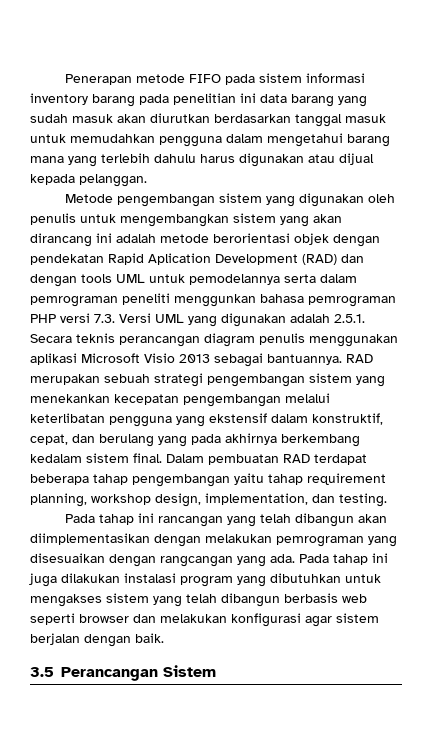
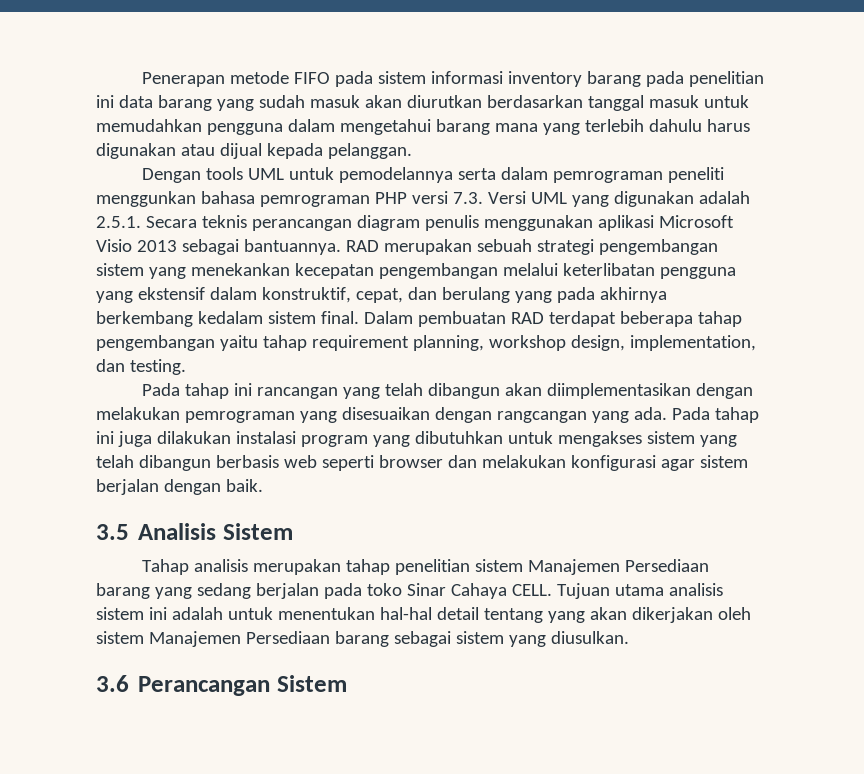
- Metode pengembangan sistem yang digunakan oleh penulis untuk mengembangkan sistem yang akan dirancang ini adalah metode berorientasi objek dengan pendekatan Rapid Aplication Development (RAD) dan dengan tools UML untuk pemodelannya serta dalam pemrograman peneliti menggunkan bahasa pemrograman PHP versi 7.3. Versi UML yang digunakan adalah 2.5.1. Secara teknis perancangan diagram penulis menggunakan aplikasi Microsoft Visio 2013 sebagai bantuannya.
+ Dengan tools UML untuk pemodelannya serta dalam pemrograman peneliti menggunkan bahasa pemrograman PHP versi 7.3. Versi UML yang digunakan adalah 2.5.1. Secara teknis perancangan diagram penulis menggunakan aplikasi Microsoft Visio 2013 sebagai bantuannya.
- 3.5 Perancangan Sistem
+ 3.5 Analisis Sistem
+ Tahap analisis merupakan tahap penelitian sistem Manajemen Persediaan barang yang sedang berjalan pada toko Sinar Cahaya CELL. Tujuan utama analisis sistem ini adalah untuk menentukan hal-hal detail tentang yang akan dikerjakan oleh sistem Manajemen Persediaan barang sebagai sistem yang diusulkan.
+ 3.6 Perancangan Sistem

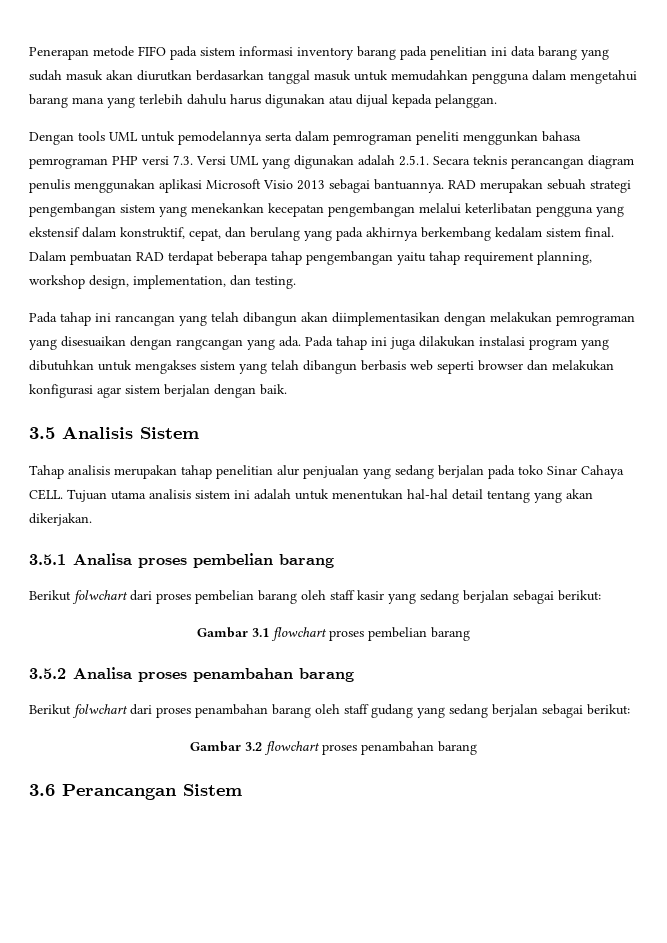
- Tahap analisis merupakan tahap penelitian sistem Manajemen Persediaan barang yang sedang berjalan pada toko Sinar Cahaya CELL.
+ Tahap analisis merupakan tahap penelitian alur penjualan yang sedang berjalan pada toko Sinar Cahaya CELL.
- Tujuan utama analisis sistem ini adalah untuk menentukan hal-hal detail tentang yang akan dikerjakan oleh sistem Manajemen Persediaan barang sebagai sistem yang diusulkan.
+ Tujuan utama analisis sistem ini adalah untuk menentukan hal-hal detail tentang yang akan dikerjakan.
+ 3.5.1 Analisa proses pembelian barang
+ Berikut folwchart dari proses pembelian barang oleh staff kasir yang sedang berjalan sebagai berikut:
+ Gambar 3.1 flowchart proses pembelian barang
+ 3.5.2 Analisa proses penambahan barang
+ Berikut folwchart dari proses penambahan barang oleh staff gudang yang sedang berjalan sebagai berikut:
+ Gambar 3.2 flowchart proses penambahan barang

